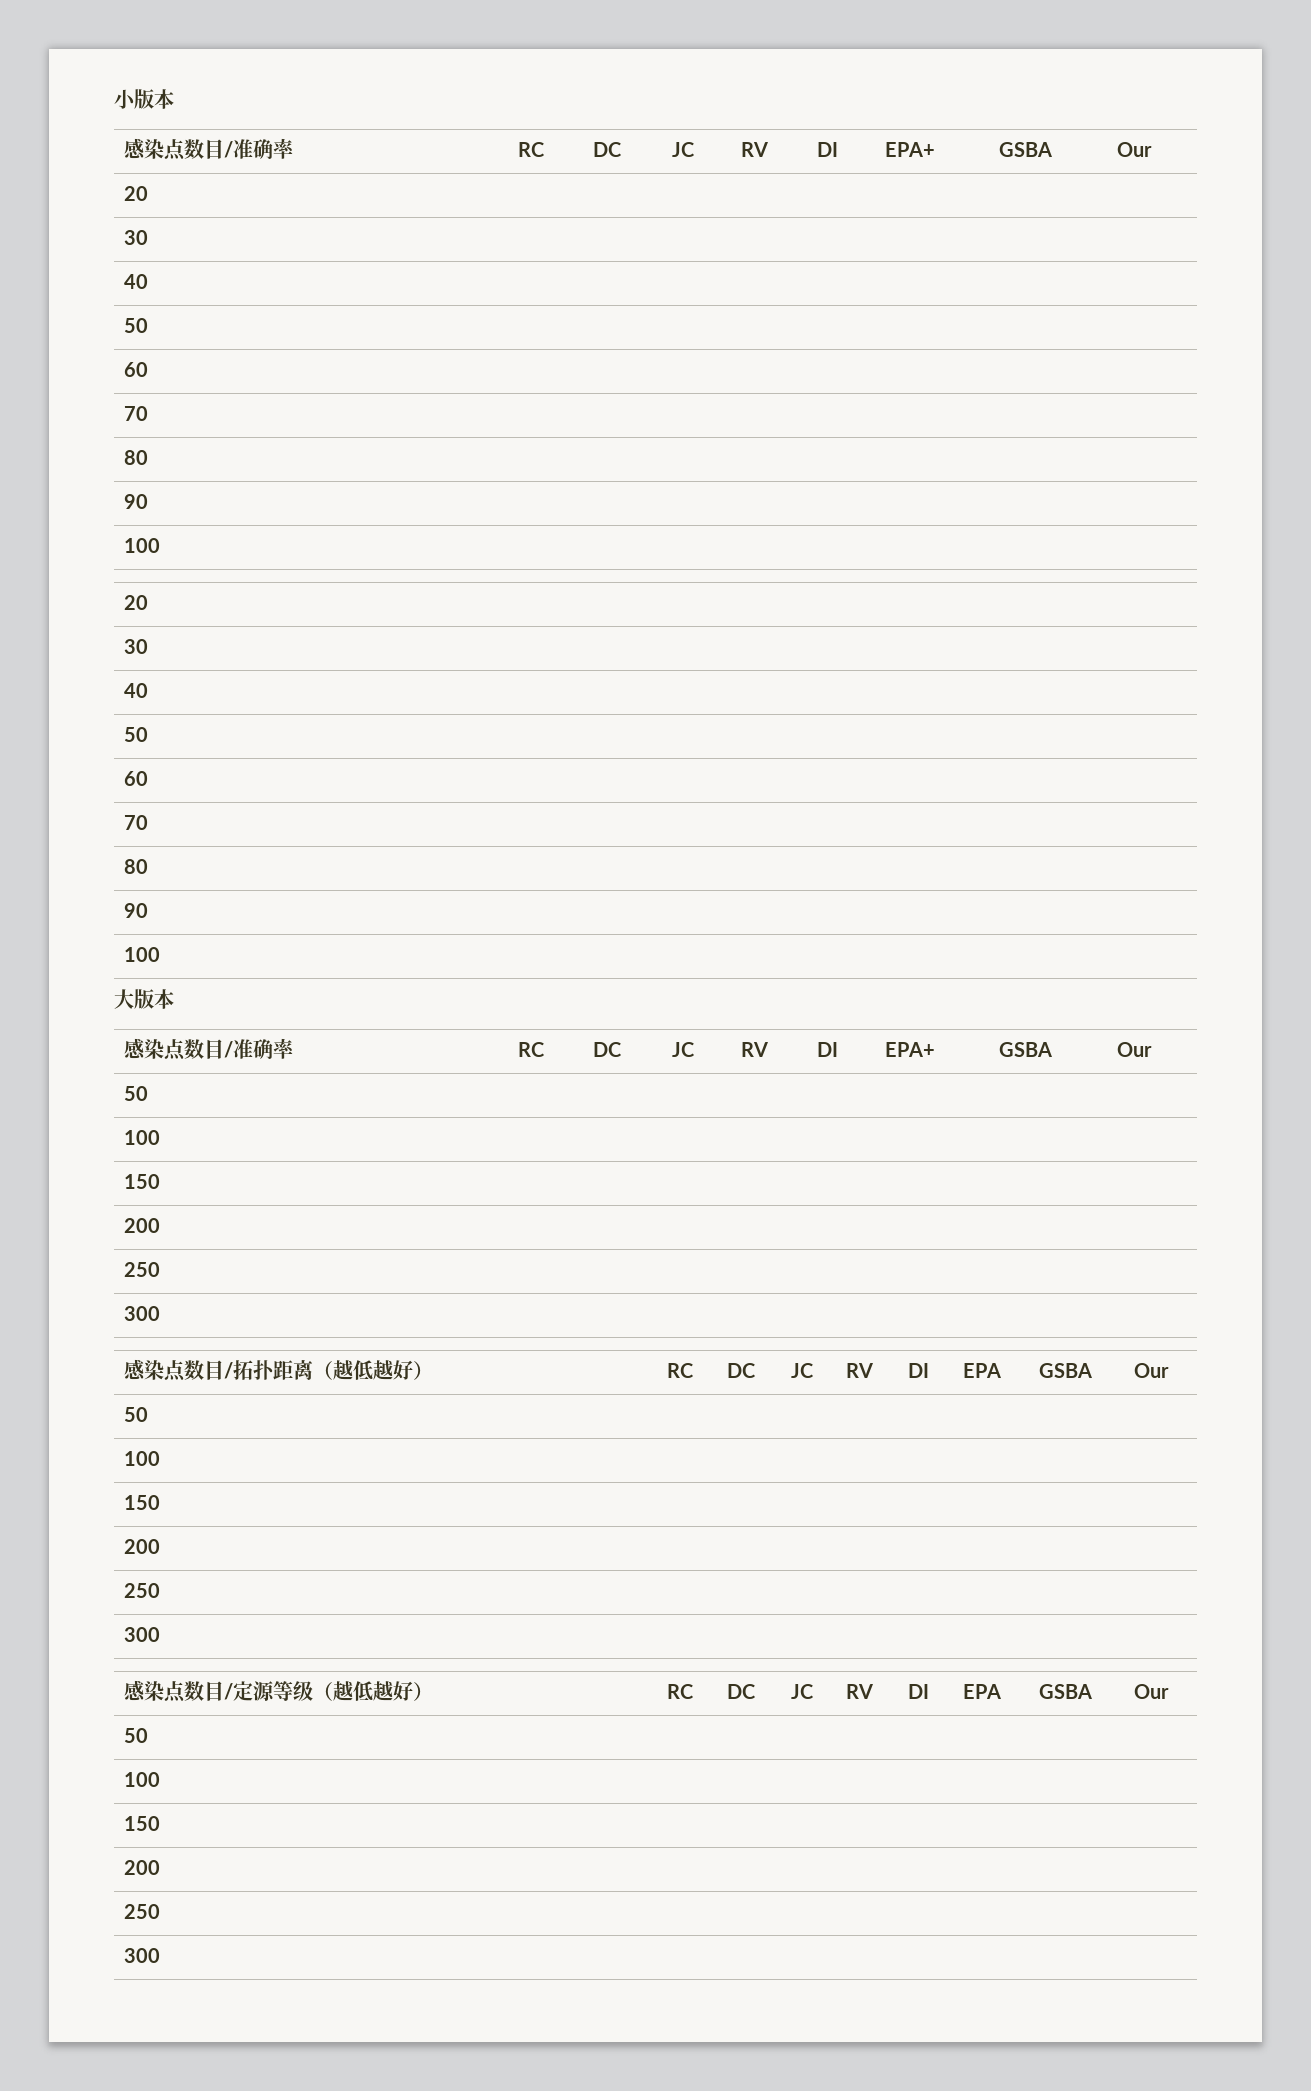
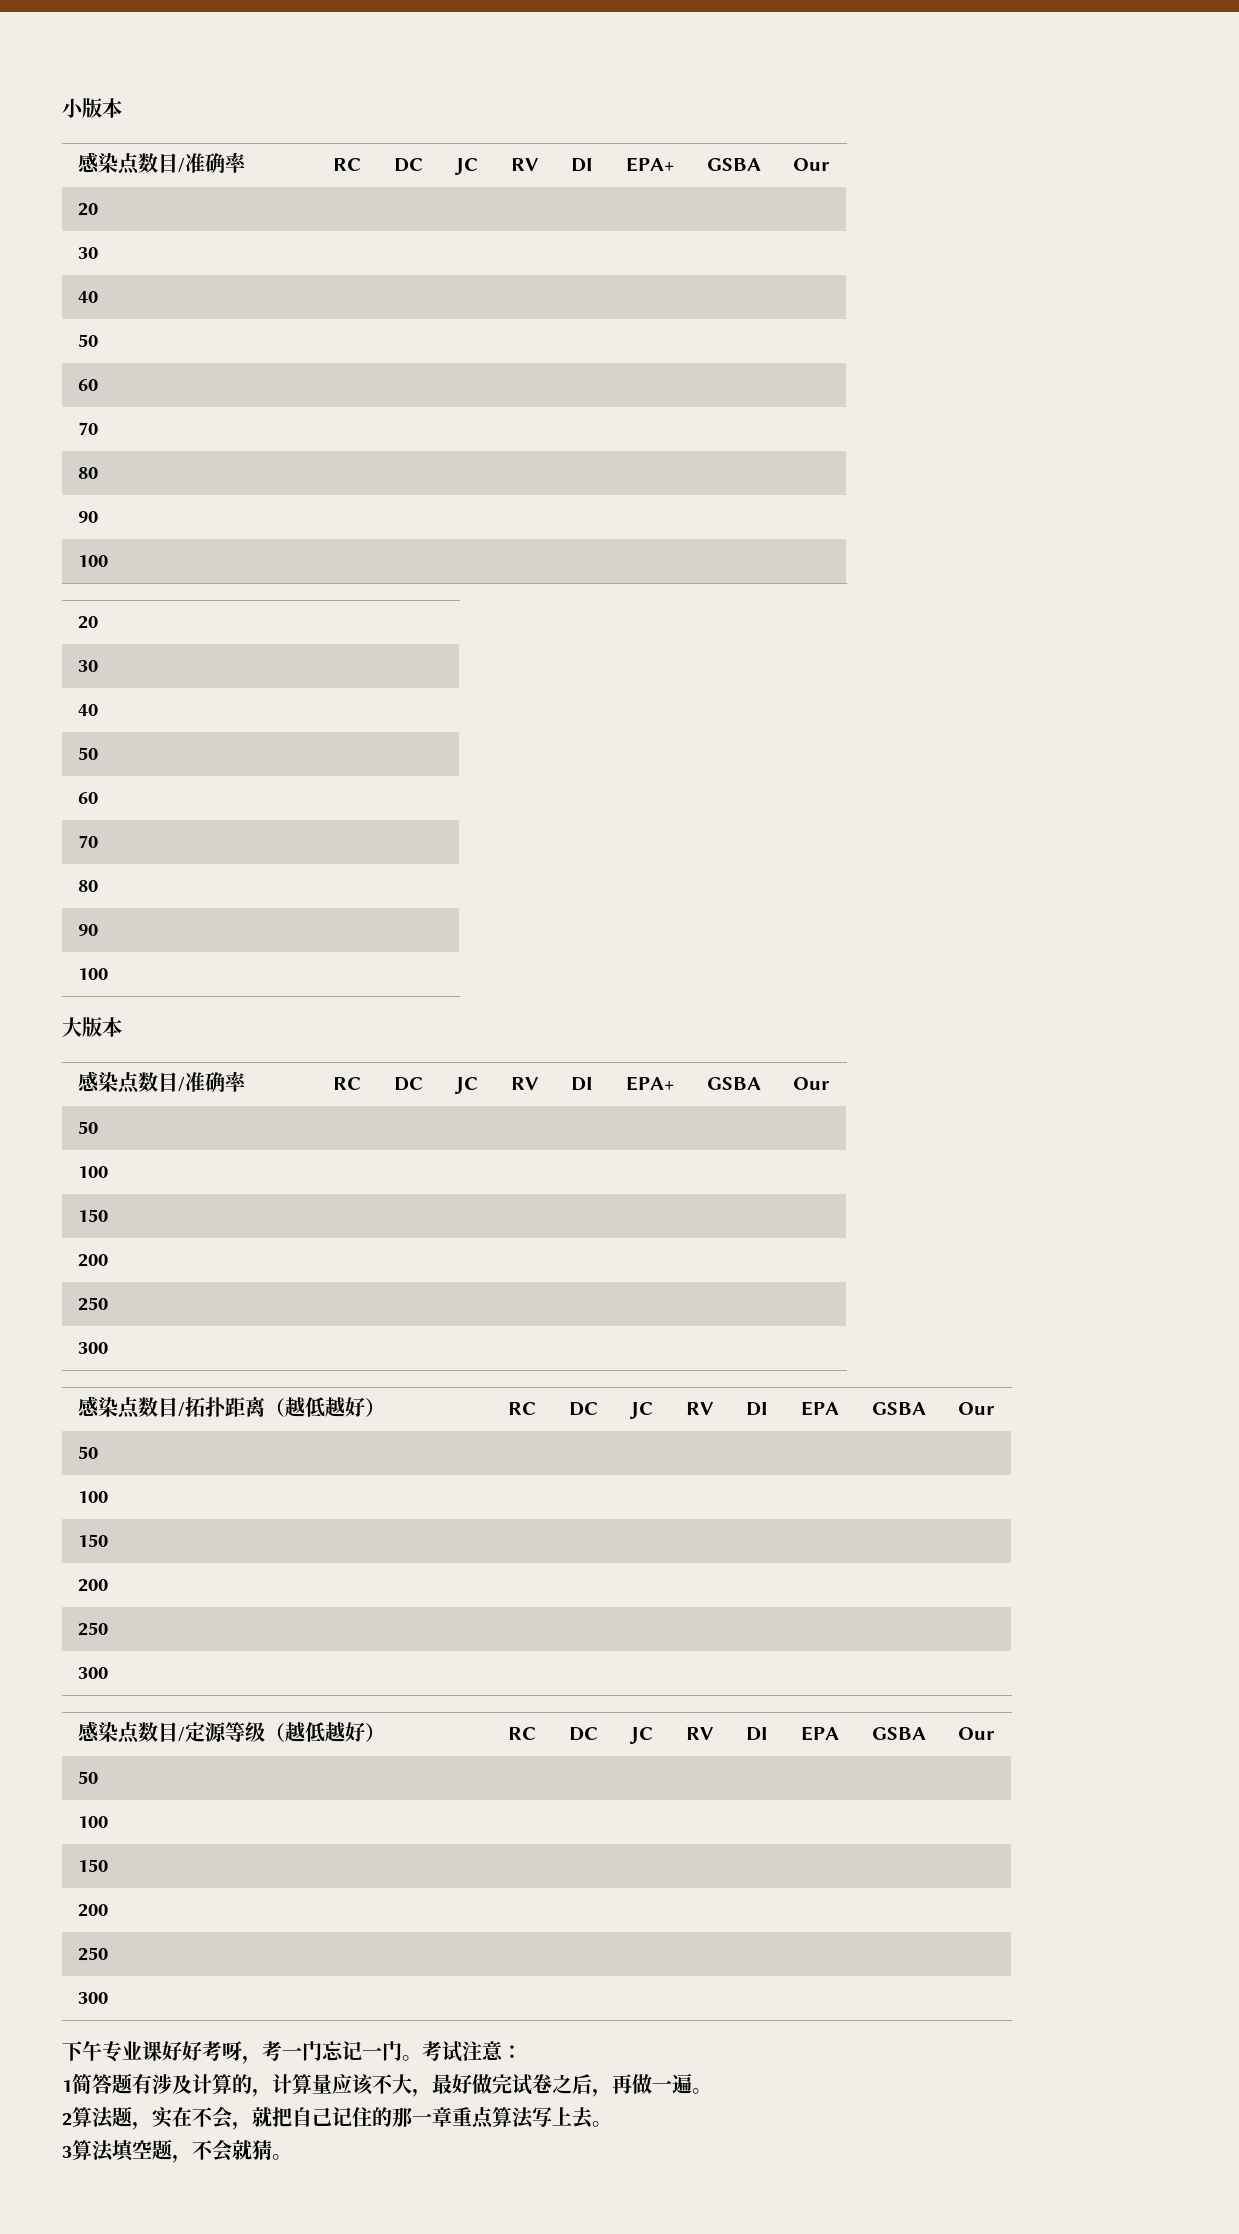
+ 下午专业课好好考呀，考一门忘记一门。考试注意：
+ 1简答题有涉及计算的，计算量应该不大，最好做完试卷之后，再做一遍。
+ 2算法题，实在不会，就把自己记住的那一章重点算法写上去。
+ 3算法填空题，不会就猜。

